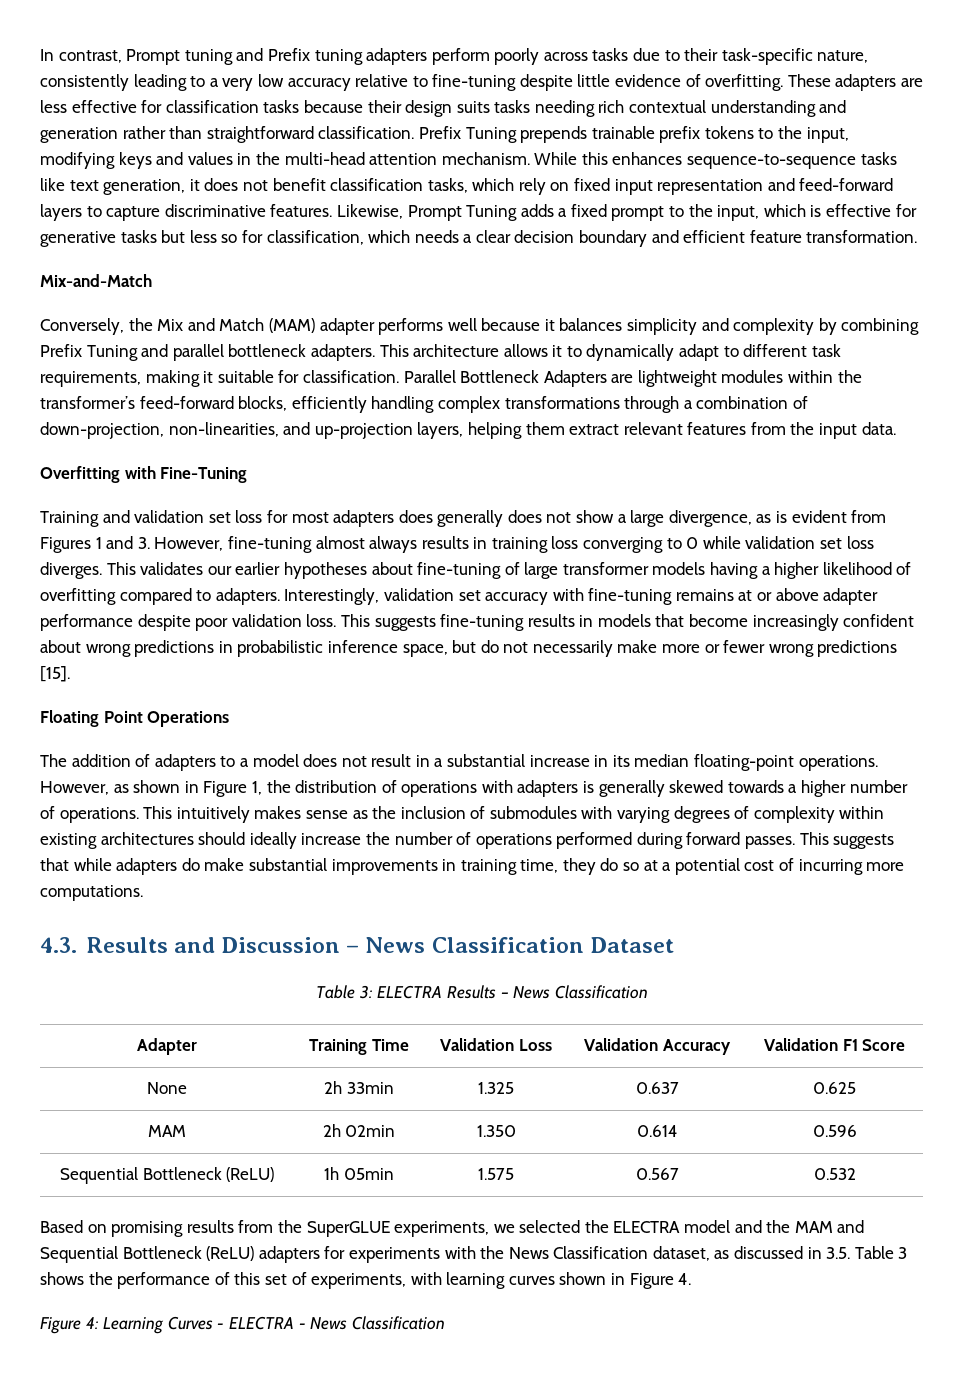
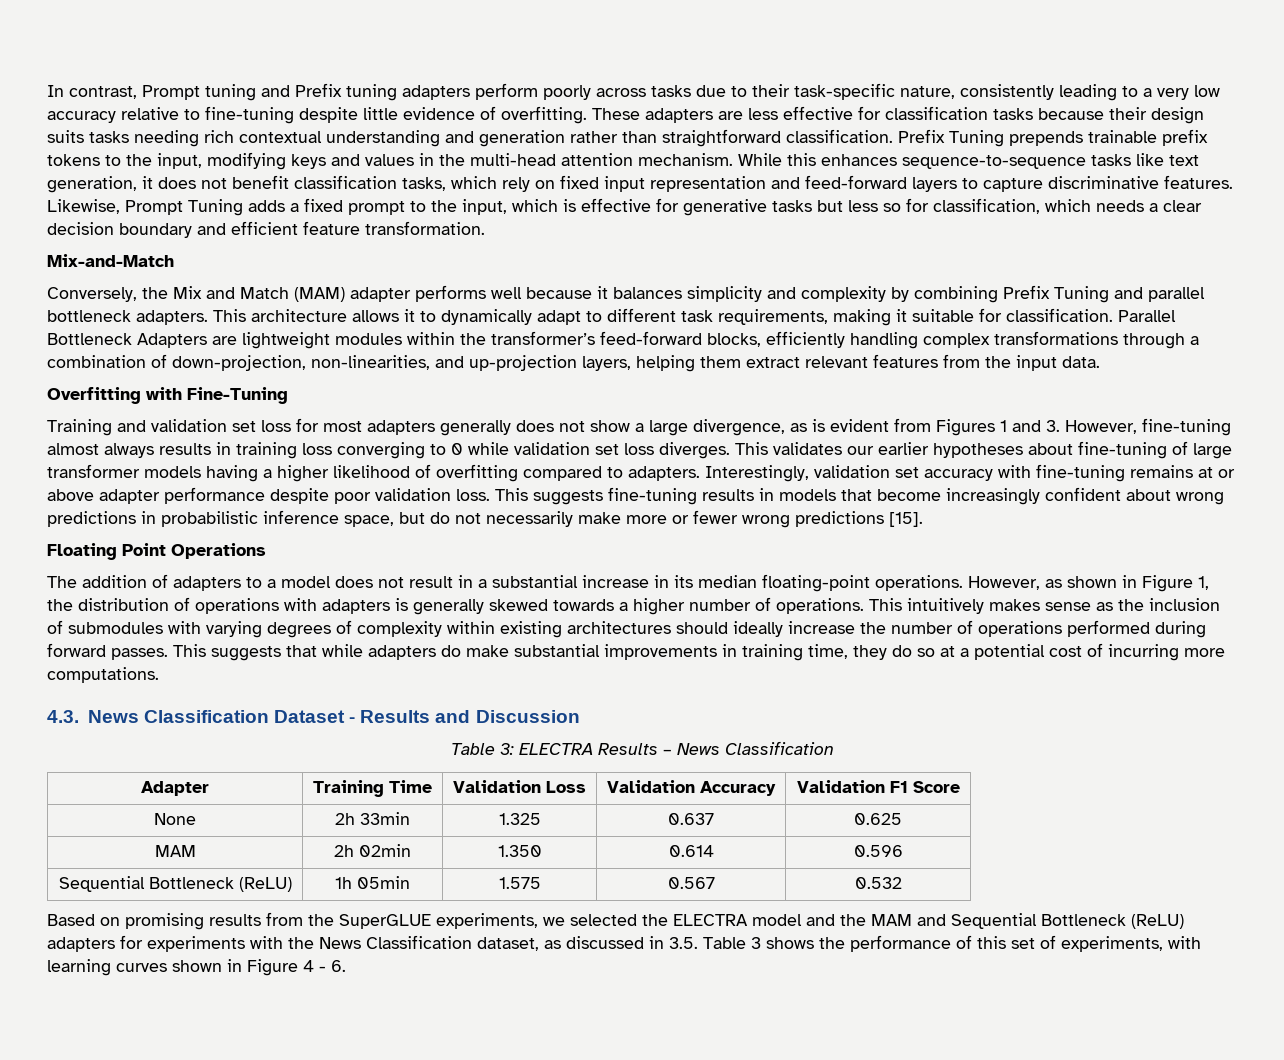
- Training and validation set loss for most adapters does generally does not show a large divergence, as is evident from Figures 1 and 3. However, fine-tuning almost always results in training loss converging to 0 while validation set loss diverges.
+ Training and validation set loss for most adapters generally does not show a large divergence, as is evident from Figures 1 and 3. However, fine-tuning almost always results in training loss converging to 0 while validation set loss diverges.
- 4.3. Results and Discussion – News Classification Dataset
+ 4.3. News Classification Dataset - Results and Discussion
- Based on promising results from the SuperGLUE experiments, we selected the ELECTRA model and the MAM and Sequential Bottleneck (ReLU) adapters for experiments with the News Classification dataset, as discussed in 3.5. Table 3 shows the performance of this set of experiments, with learning curves shown in Figure 4.
- Figure 4: Learning Curves - ELECTRA - News Classification
+ Based on promising results from the SuperGLUE experiments, we selected the ELECTRA model and the MAM and Sequential Bottleneck (ReLU) adapters for experiments with the News Classification dataset, as discussed in 3.5. Table 3 shows the performance of this set of experiments, with learning curves shown in Figure 4 - 6.

